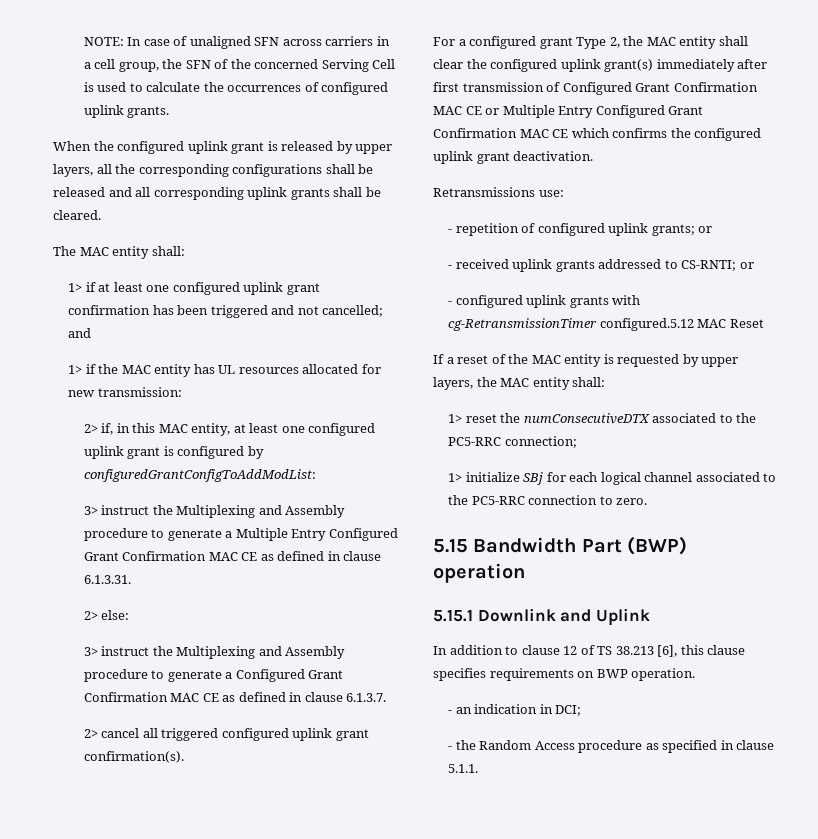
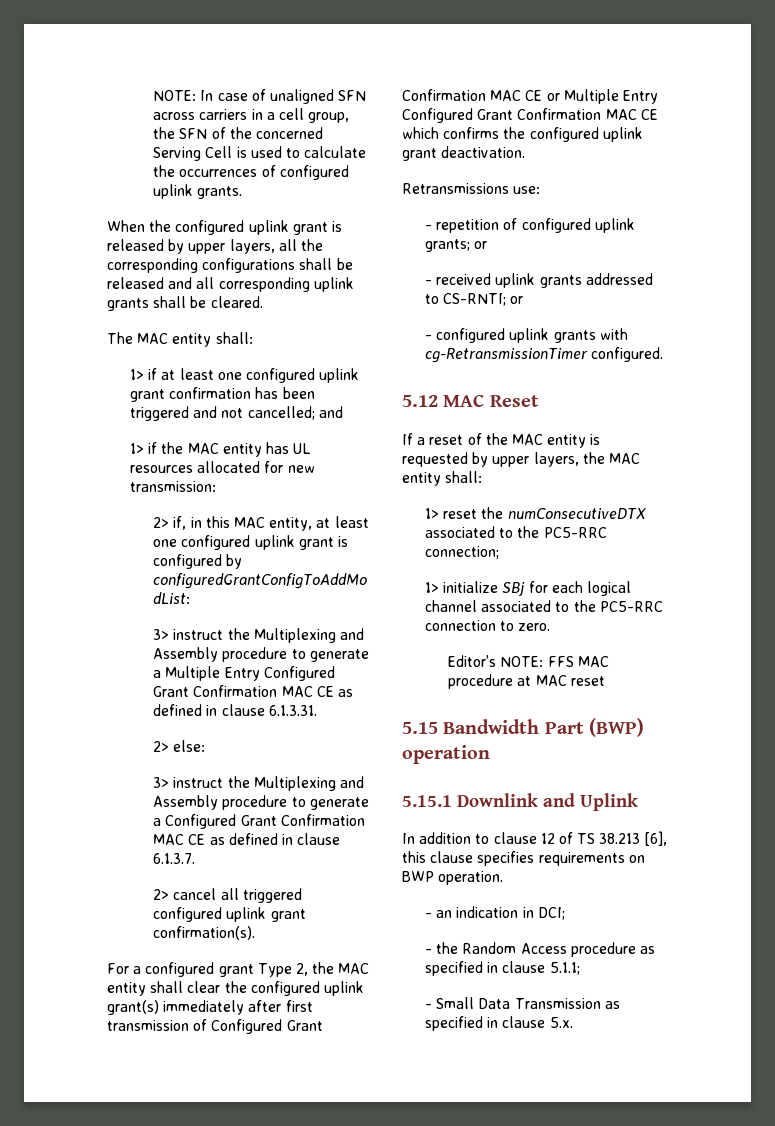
- - configured uplink grants with cg-RetransmissionTimer configured.5.12 MAC Reset
+ - configured uplink grants with cg-RetransmissionTimer configured.
+ 5.12 MAC Reset
+ Editor’s NOTE: FFS MAC procedure at MAC reset
- - the Random Access procedure as specified in clause 5.1.1.
+ - the Random Access procedure as specified in clause 5.1.1;
+ - Small Data Transmission as specified in clause 5.x.

